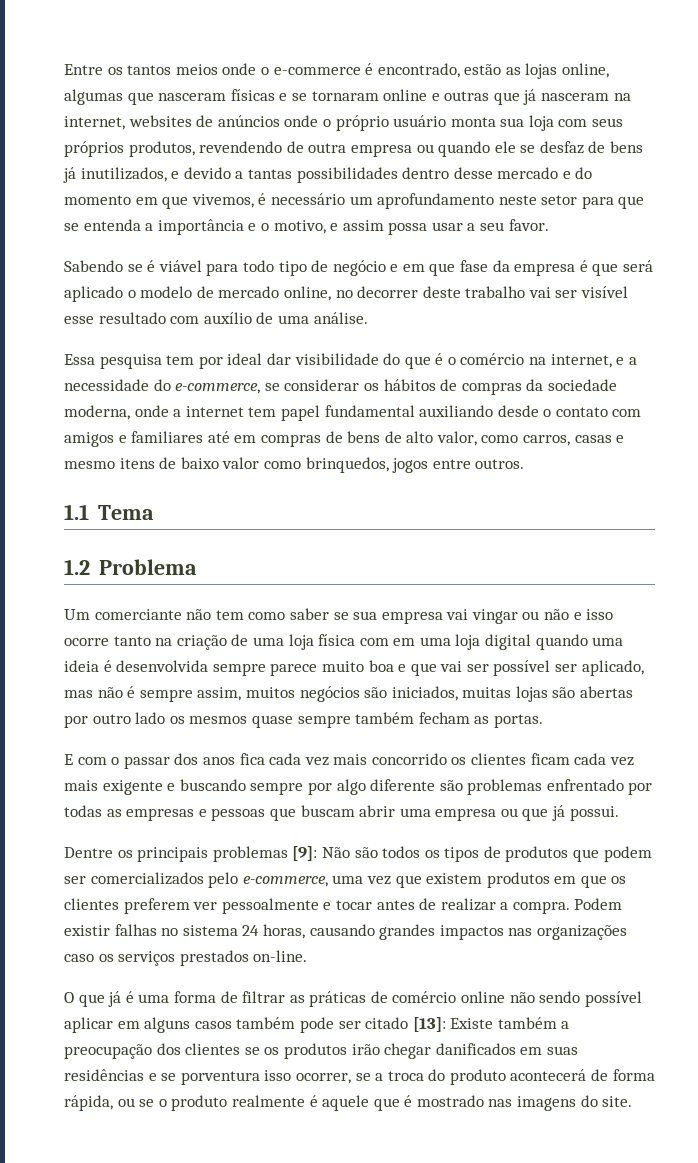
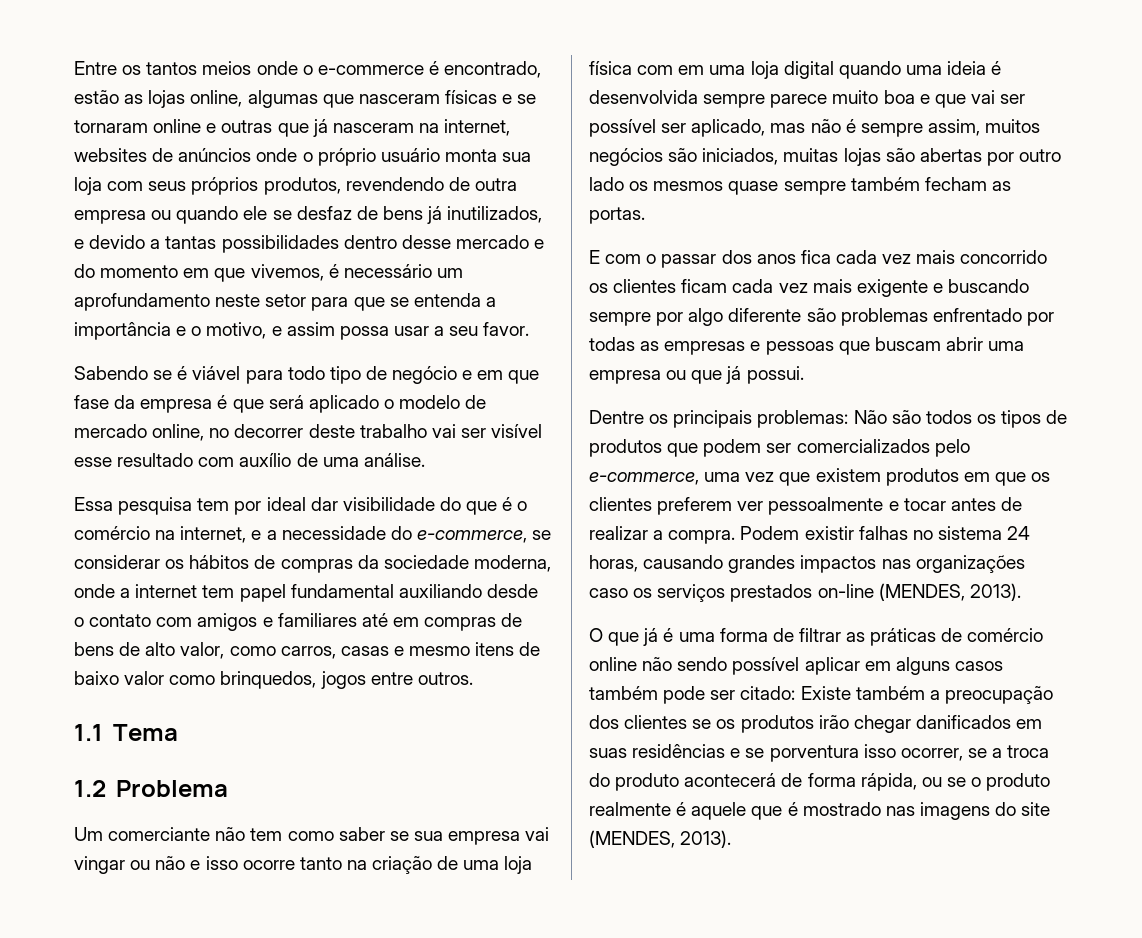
- Dentre os principais problemas [9]: Não são todos os tipos de produtos que podem ser comercializados pelo e-commerce, uma vez que existem produtos em que os clientes preferem ver pessoalmente e tocar antes de realizar a compra.
+ Dentre os principais problemas: Não são todos os tipos de produtos que podem ser comercializados pelo e-commerce, uma vez que existem produtos em que os clientes preferem ver pessoalmente e tocar antes de realizar a compra.
- Podem existir falhas no sistema 24 horas, causando grandes impactos nas organizações caso os serviços prestados on-line.
+ Podem existir falhas no sistema 24 horas, causando grandes impactos nas organizações caso os serviços prestados on-line (MENDES, 2013).
- O que já é uma forma de filtrar as práticas de comércio online não sendo possível aplicar em alguns casos também pode ser citado [13]:
+ O que já é uma forma de filtrar as práticas de comércio online não sendo possível aplicar em alguns casos também pode ser citado:
- Existe também a preocupação dos clientes se os produtos irão chegar danificados em suas residências e se porventura isso ocorrer, se a troca do produto acontecerá de forma rápida, ou se o produto realmente é aquele que é mostrado nas imagens do site.
+ Existe também a preocupação dos clientes se os produtos irão chegar danificados em suas residências e se porventura isso ocorrer, se a troca do produto acontecerá de forma rápida, ou se o produto realmente é aquele que é mostrado nas imagens do site (MENDES, 2013).

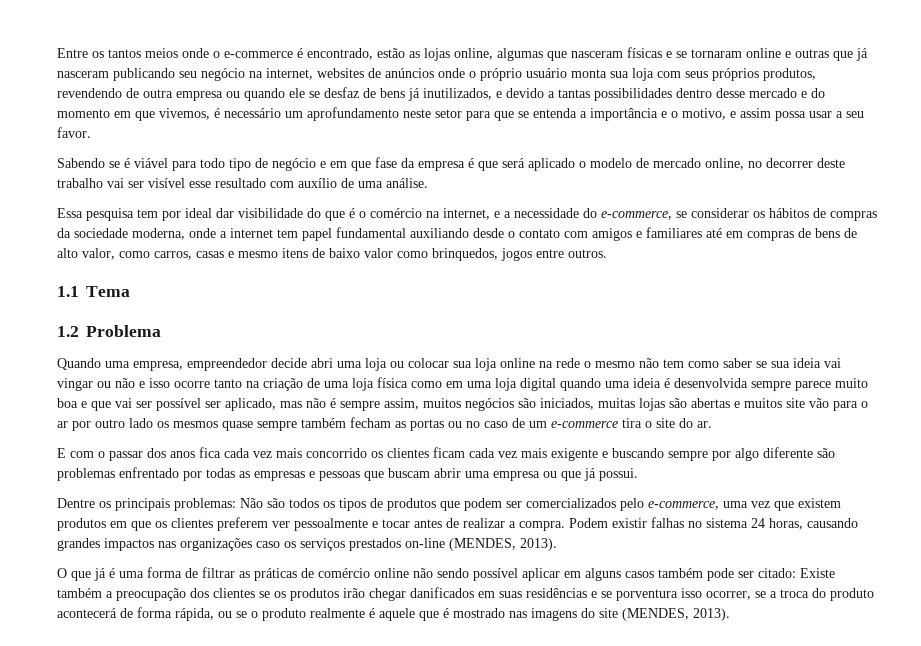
- Entre os tantos meios onde o e-commerce é encontrado, estão as lojas online, algumas que nasceram físicas e se tornaram online e outras que já nasceram na internet, websites de anúncios onde o próprio usuário monta sua loja com seus próprios produtos, revendendo de outra empresa ou quando ele se desfaz de bens já inutilizados, e devido a tantas possibilidades dentro desse mercado e do momento em que vivemos, é necessário um aprofundamento neste setor para que se entenda a importância e o motivo, e assim possa usar a seu favor.
+ Entre os tantos meios onde o e-commerce é encontrado, estão as lojas online, algumas que nasceram físicas e se tornaram online e outras que já nasceram publicando seu negócio na internet, websites de anúncios onde o próprio usuário monta sua loja com seus próprios produtos, revendendo de outra empresa ou quando ele se desfaz de bens já inutilizados, e devido a tantas possibilidades dentro desse mercado e do momento em que vivemos, é necessário um aprofundamento neste setor para que se entenda a importância e o motivo, e assim possa usar a seu favor.
- Um comerciante não tem como saber se sua empresa vai vingar ou não e isso ocorre tanto na criação de uma loja física com em uma loja digital quando uma ideia é desenvolvida sempre parece muito boa e que vai ser possível ser aplicado, mas não é sempre assim, muitos negócios são iniciados, muitas lojas são abertas por outro lado os mesmos quase sempre também fecham as portas.
+ Quando uma empresa, empreendedor decide abri uma loja ou colocar sua loja online na rede o mesmo não tem como saber se sua ideia vai vingar ou não e isso ocorre tanto na criação de uma loja física como em uma loja digital quando uma ideia é desenvolvida sempre parece muito boa e que vai ser possível ser aplicado, mas não é sempre assim, muitos negócios são iniciados, muitas lojas são abertas e muitos site vão para o ar por outro lado os mesmos quase sempre também fecham as portas ou no caso de um e-commerce tira o site do ar.

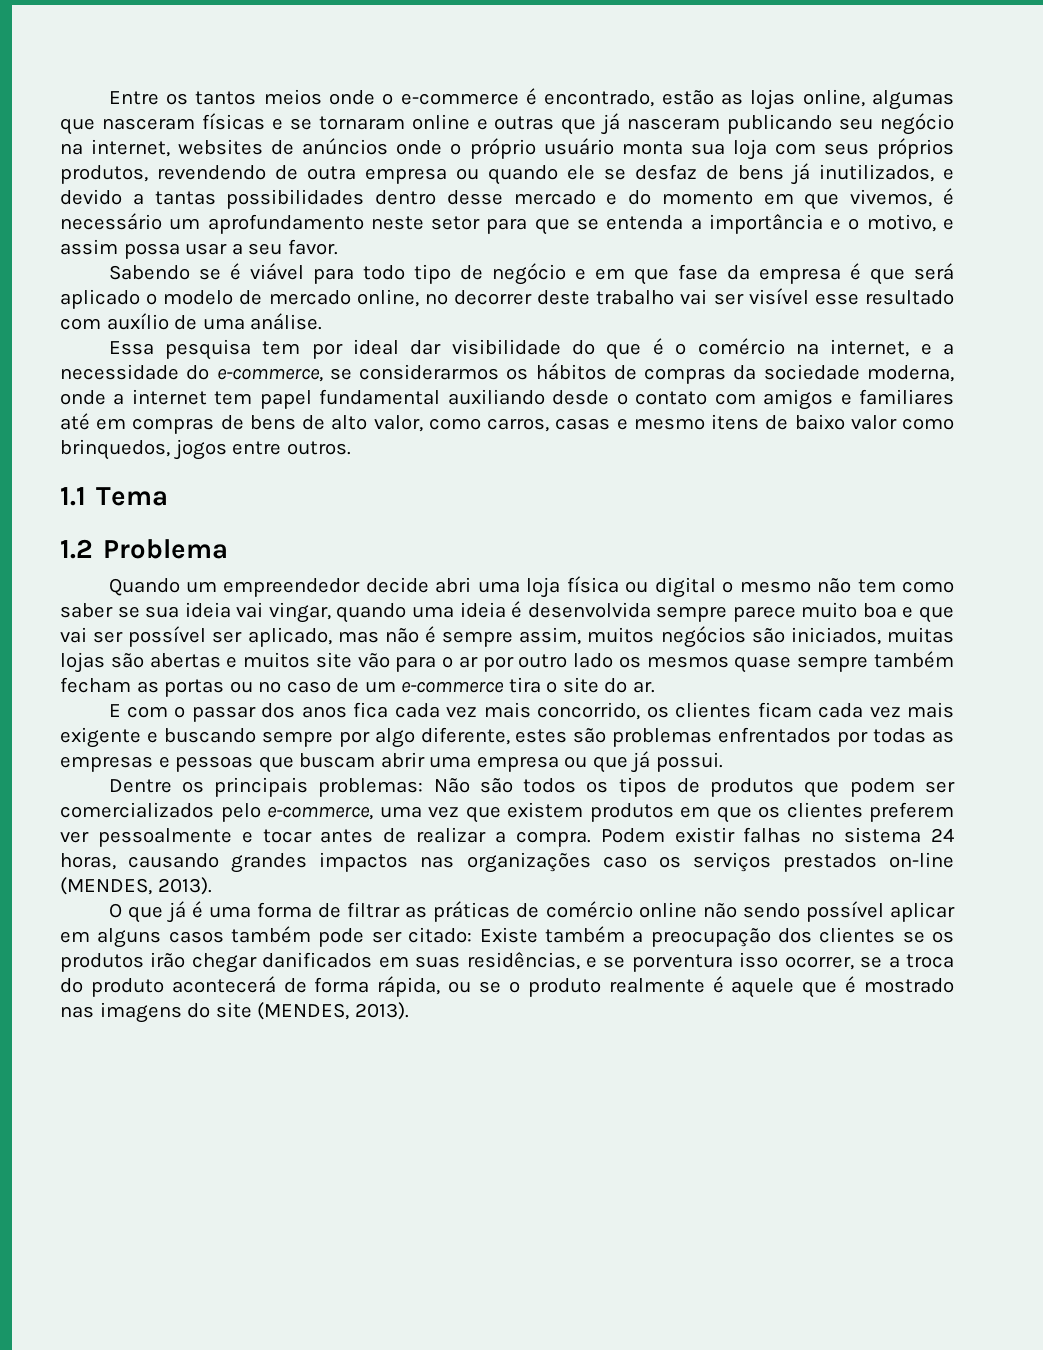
- Essa pesquisa tem por ideal dar visibilidade do que é o comércio na internet, e a necessidade do e-commerce, se considerar os hábitos de compras da sociedade moderna, onde a internet tem papel fundamental auxiliando desde o contato com amigos e familiares até em compras de bens de alto valor, como carros, casas e mesmo itens de baixo valor como brinquedos, jogos entre outros.
+ Essa pesquisa tem por ideal dar visibilidade do que é o comércio na internet, e a necessidade do e-commerce, se considerarmos os hábitos de compras da sociedade moderna, onde a internet tem papel fundamental auxiliando desde o contato com amigos e familiares até em compras de bens de alto valor, como carros, casas e mesmo itens de baixo valor como brinquedos, jogos entre outros.
- Quando uma empresa, empreendedor decide abri uma loja ou colocar sua loja online na rede o mesmo não tem como saber se sua ideia vai vingar ou não e isso ocorre tanto na criação de uma loja física como em uma loja digital quando uma ideia é desenvolvida sempre parece muito boa e que vai ser possível ser aplicado, mas não é sempre assim, muitos negócios são iniciados, muitas lojas são abertas e muitos site vão para o ar por outro lado os mesmos quase sempre também fecham as portas ou no caso de um e-commerce tira o site do ar.
+ Quando um empreendedor decide abri uma loja física ou digital o mesmo não tem como saber se sua ideia vai vingar, quando uma ideia é desenvolvida sempre parece muito boa e que vai ser possível ser aplicado, mas não é sempre assim, muitos negócios são iniciados, muitas lojas são abertas e muitos site vão para o ar por outro lado os mesmos quase sempre também fecham as portas ou no caso de um e-commerce tira o site do ar.
- E com o passar dos anos fica cada vez mais concorrido os clientes ficam cada vez mais exigente e buscando sempre por algo diferente são problemas enfrentado por todas as empresas e pessoas que buscam abrir uma empresa ou que já possui.
+ E com o passar dos anos fica cada vez mais concorrido, os clientes ficam cada vez mais exigente e buscando sempre por algo diferente, estes são problemas enfrentados por todas as empresas e pessoas que buscam abrir uma empresa ou que já possui.
- Existe também a preocupação dos clientes se os produtos irão chegar danificados em suas residências e se porventura isso ocorrer, se a troca do produto acontecerá de forma rápida, ou se o produto realmente é aquele que é mostrado nas imagens do site (MENDES, 2013).
+ Existe também a preocupação dos clientes se os produtos irão chegar danificados em suas residências, e se porventura isso ocorrer, se a troca do produto acontecerá de forma rápida, ou se o produto realmente é aquele que é mostrado nas imagens do site (MENDES, 2013).

